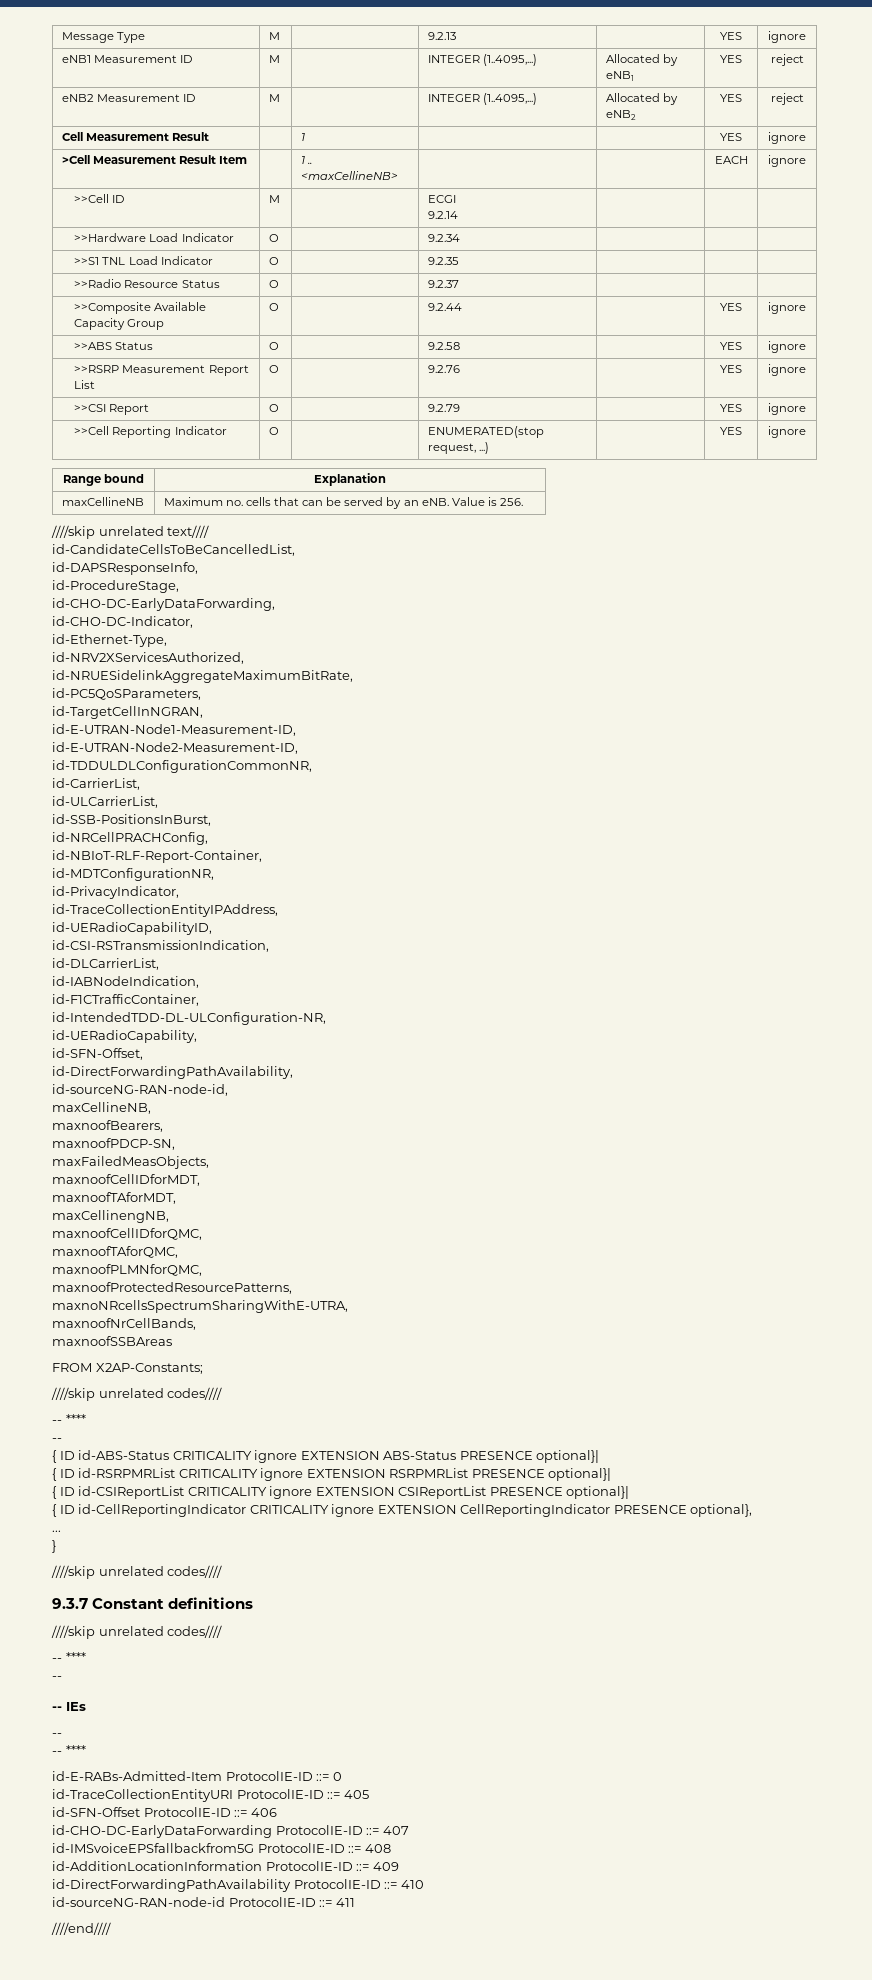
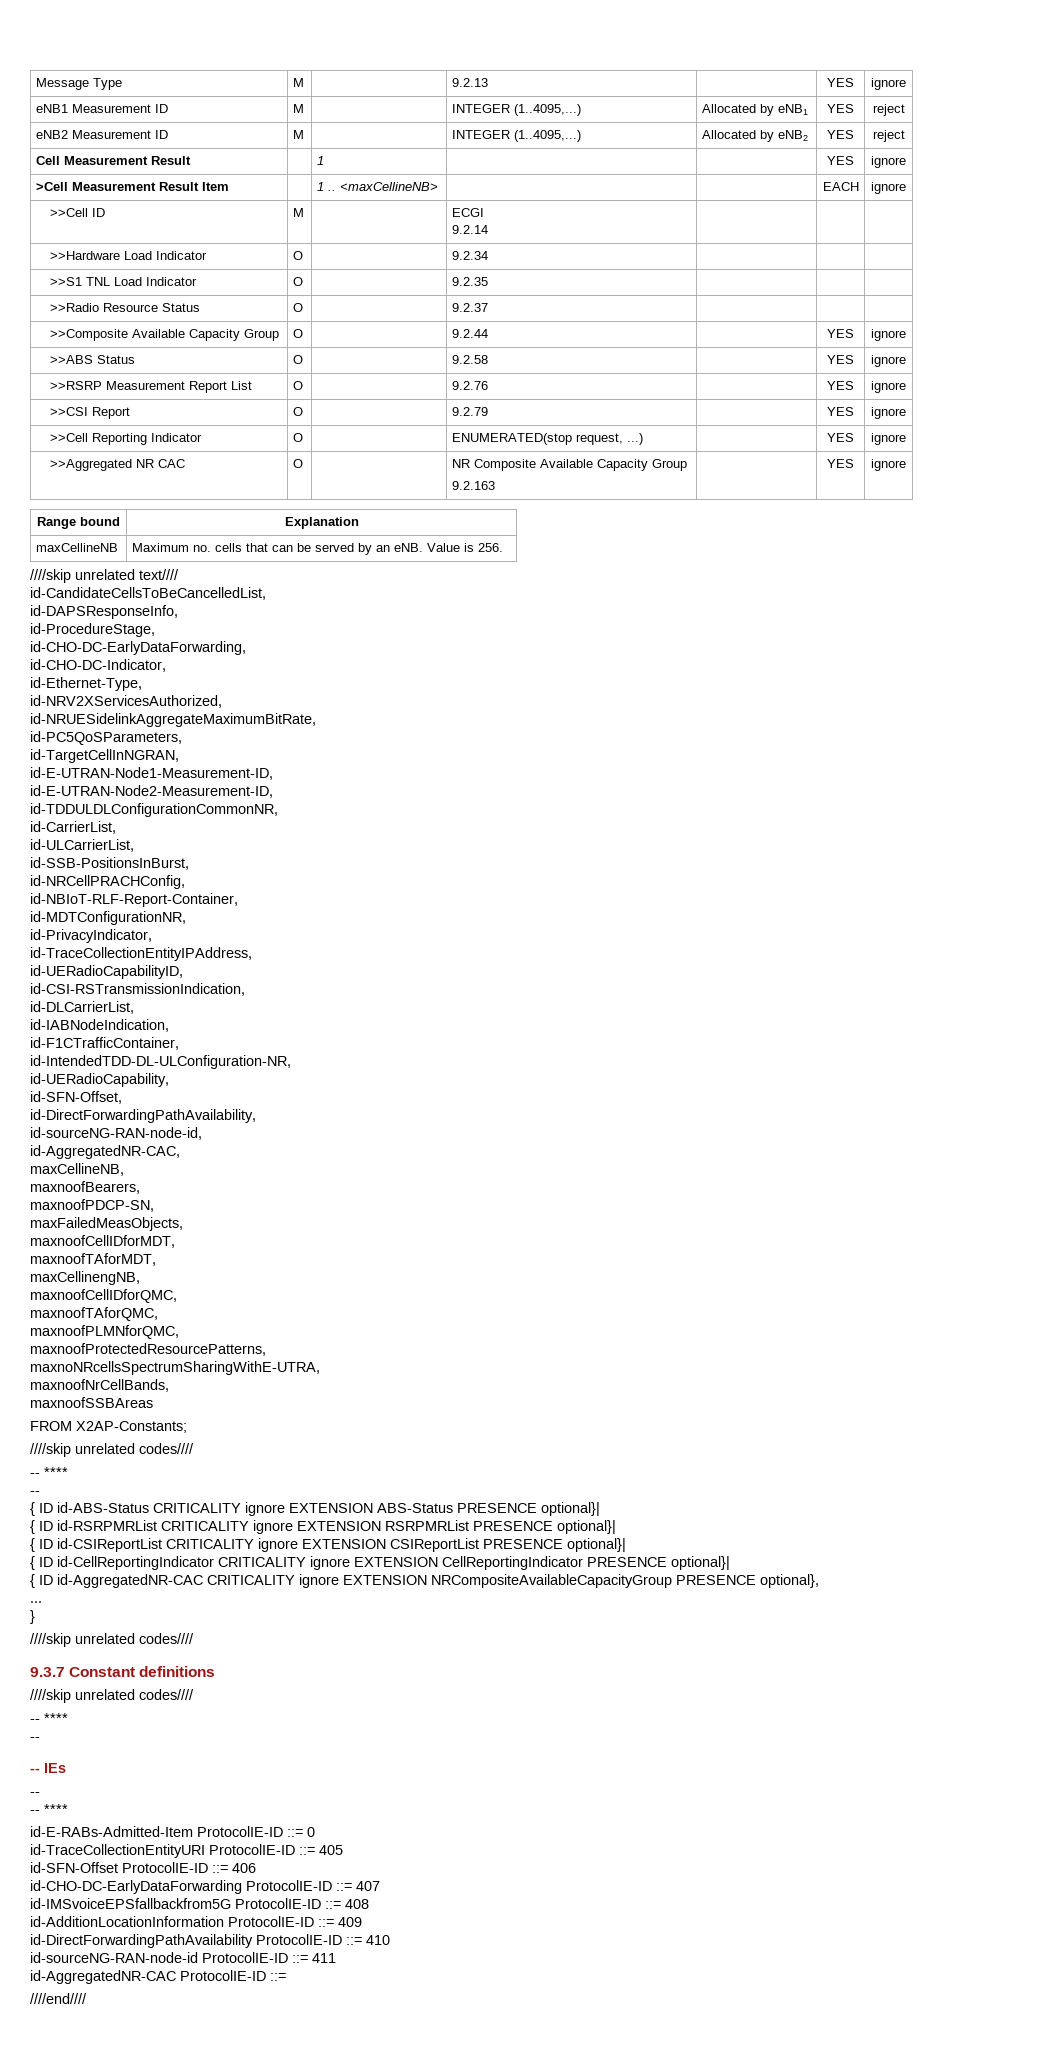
+ >>Aggregated NR CAC | O | | NR Composite Available Capacity Group
+ 9.2.163 | | YES | ignore
+ id-AggregatedNR-CAC,
- { ID id-CellReportingIndicator CRITICALITY ignore EXTENSION CellReportingIndicator PRESENCE optional},
+ { ID id-CellReportingIndicator CRITICALITY ignore EXTENSION CellReportingIndicator PRESENCE optional}|
+ { ID id-AggregatedNR-CAC CRITICALITY ignore EXTENSION NRCompositeAvailableCapacityGroup PRESENCE optional},
+ id-AggregatedNR-CAC ProtocolIE-ID ::=

